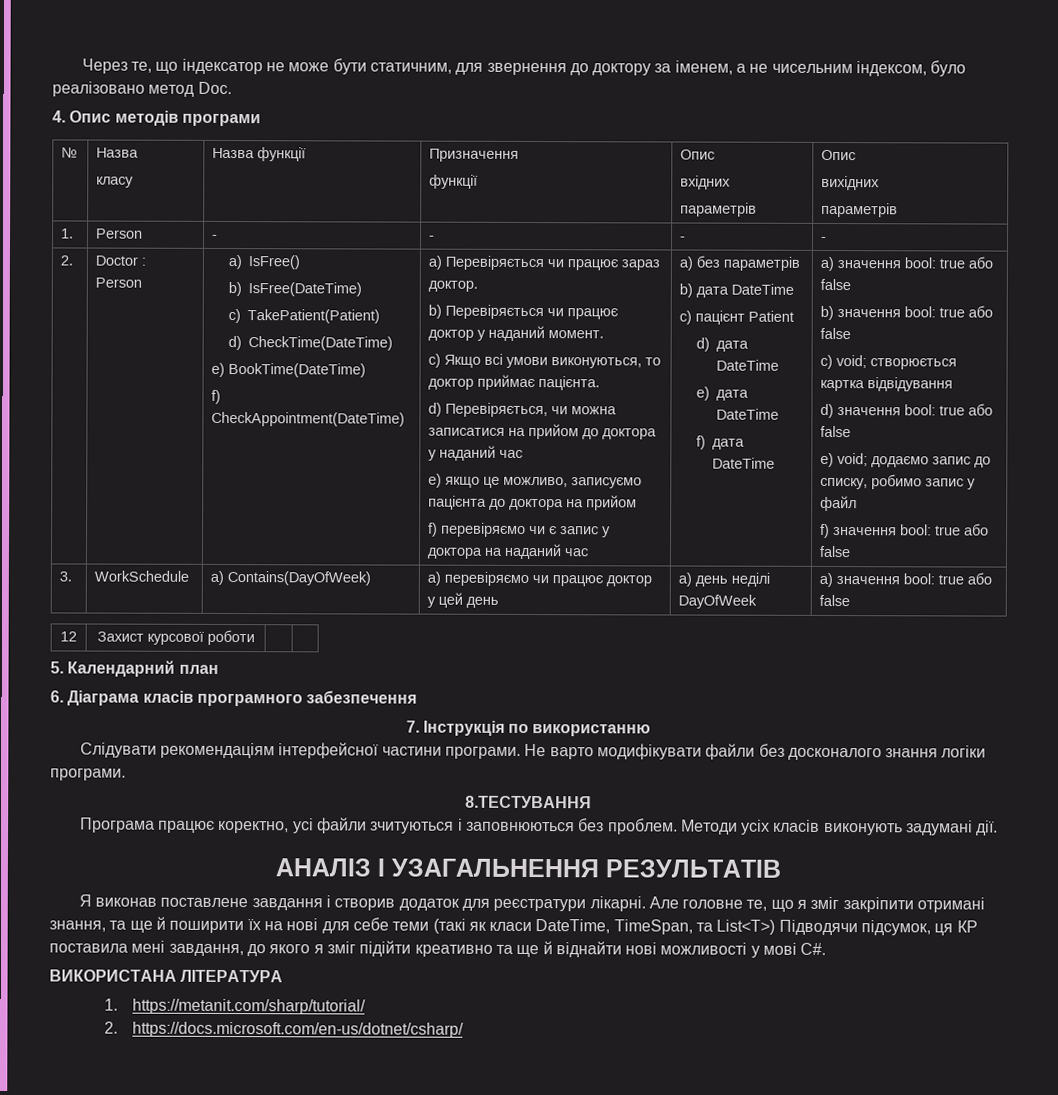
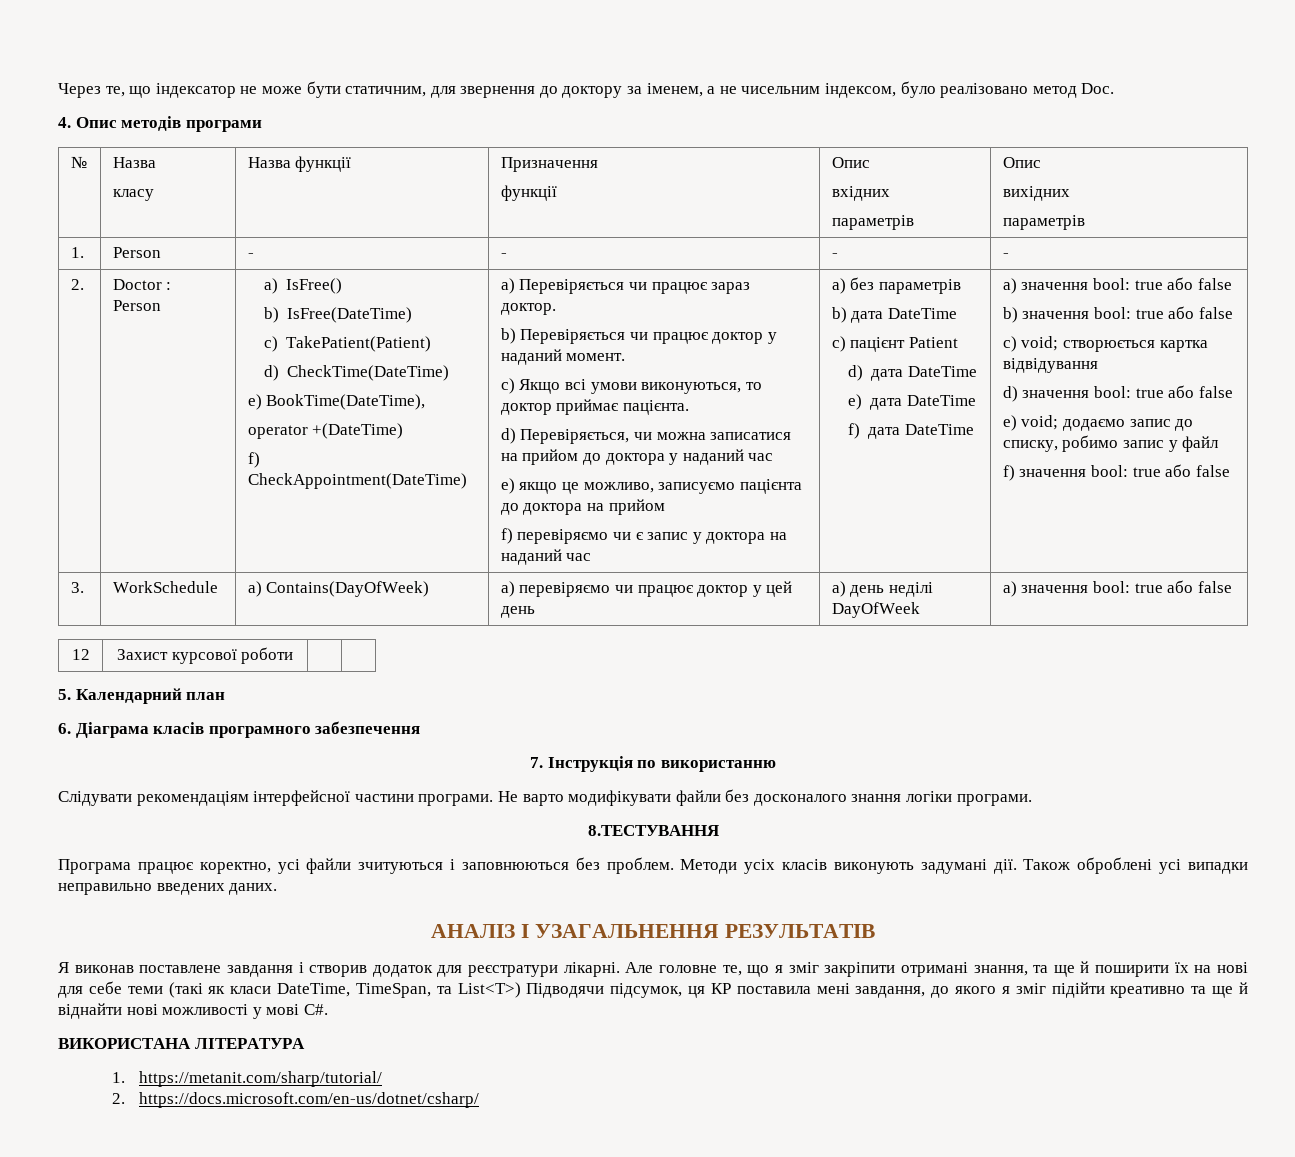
- e) BookTime(DateTime)
+ e) BookTime(DateTime),
+ operator +(DateTime)
+ Також оброблені усі випадки неправильно введених даних.

